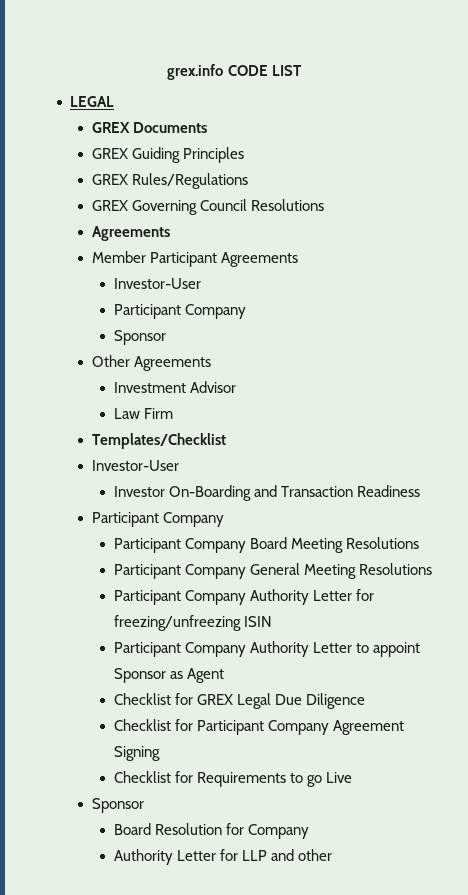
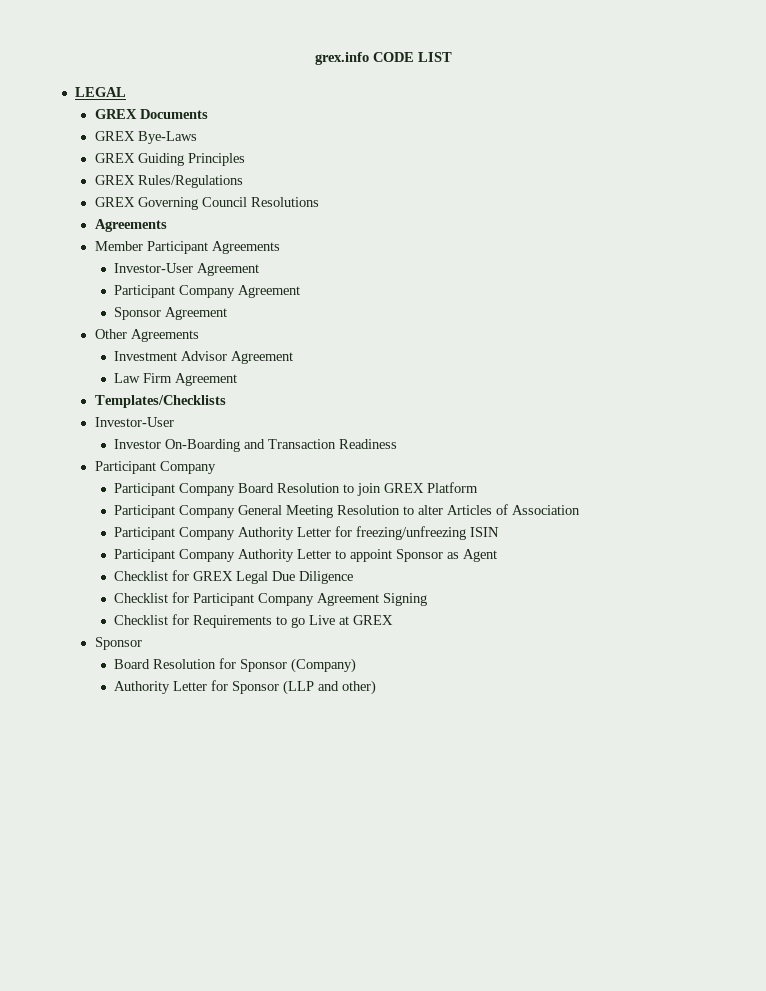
+ GREX Bye-Laws
  Member Participant Agreements
- Investor-User
- Participant Company
- Sponsor
+ Investor-User Agreement
+ Participant Company Agreement
+ Sponsor Agreement
- Investment Advisor
+ Investment Advisor Agreement
- Law Firm
- Templates/Checklist
+ Law Firm Agreement
+ Templates/Checklists
- Participant Company Board Meeting Resolutions
+ Participant Company Board Resolution to join GREX Platform
- Participant Company General Meeting Resolutions
+ Participant Company General Meeting Resolution to alter Articles of Association
- Checklist for Requirements to go Live
+ Checklist for Requirements to go Live at GREX
- Board Resolution for Company
- Authority Letter for LLP and other
+ Board Resolution for Sponsor (Company)
+ Authority Letter for Sponsor (LLP and other)

